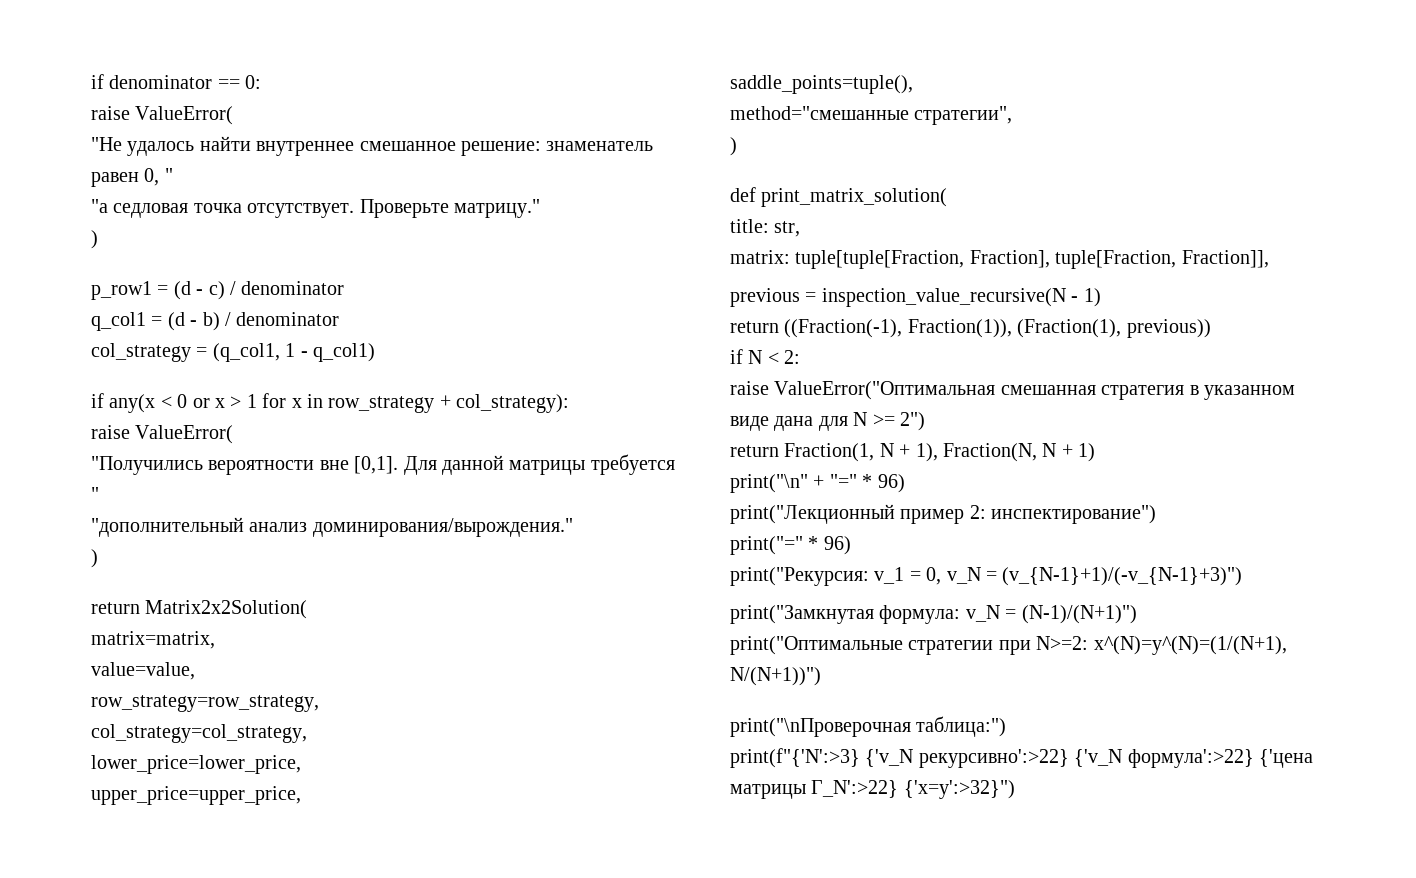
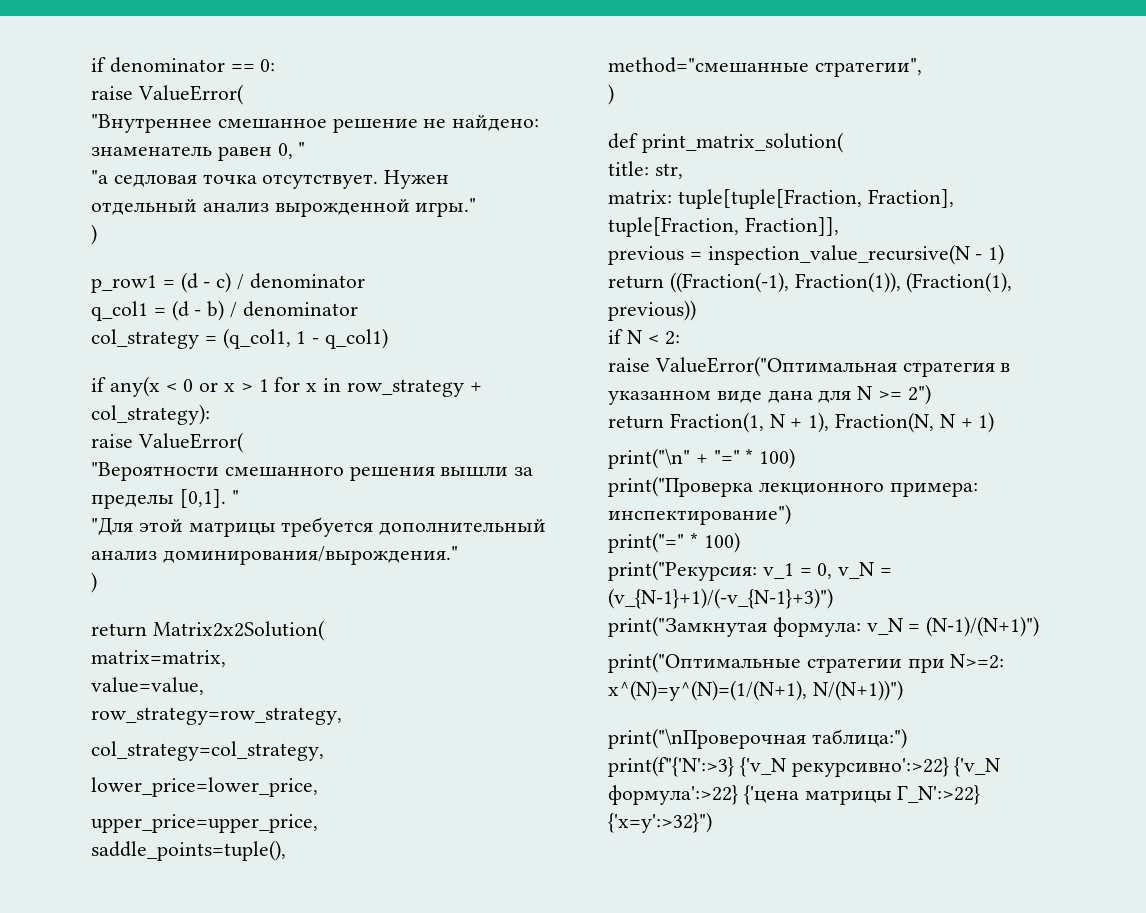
- "Не удалось найти внутреннее смешанное решение: знаменатель равен 0, "
+ "Внутреннее смешанное решение не найдено: знаменатель равен 0, "
- Проверьте матрицу."
+ Нужен отдельный анализ вырожденной игры."
- "Получились вероятности вне [0,1]. Для данной матрицы требуется "
- "дополнительный анализ доминирования/вырождения."
+ "Вероятности смешанного решения вышли за пределы [0,1]. "
+ "Для этой матрицы требуется дополнительный анализ доминирования/вырождения."
- raise ValueError("Оптимальная смешанная стратегия в указанном виде дана для N >= 2")
+ raise ValueError("Оптимальная стратегия в указанном виде дана для N >= 2")
- print("\n" + "=" * 96)
- print("Лекционный пример 2: инспектирование")
+ print("\n" + "=" * 100)
+ print("Проверка лекционного примера: инспектирование")
- print("=" * 96)
+ print("=" * 100)

